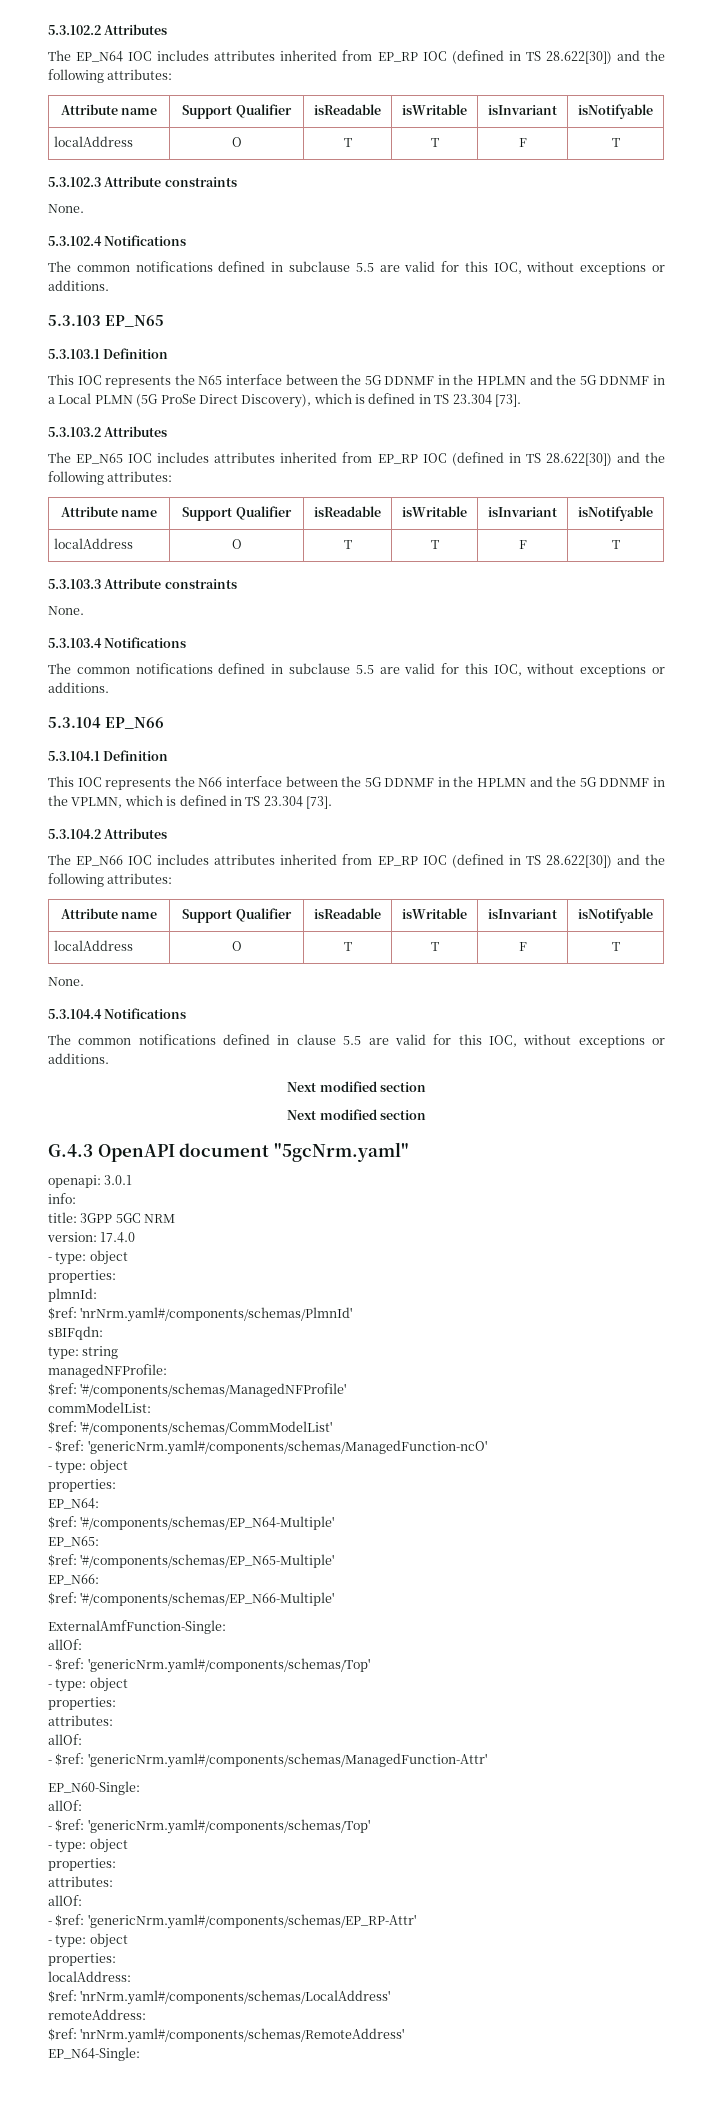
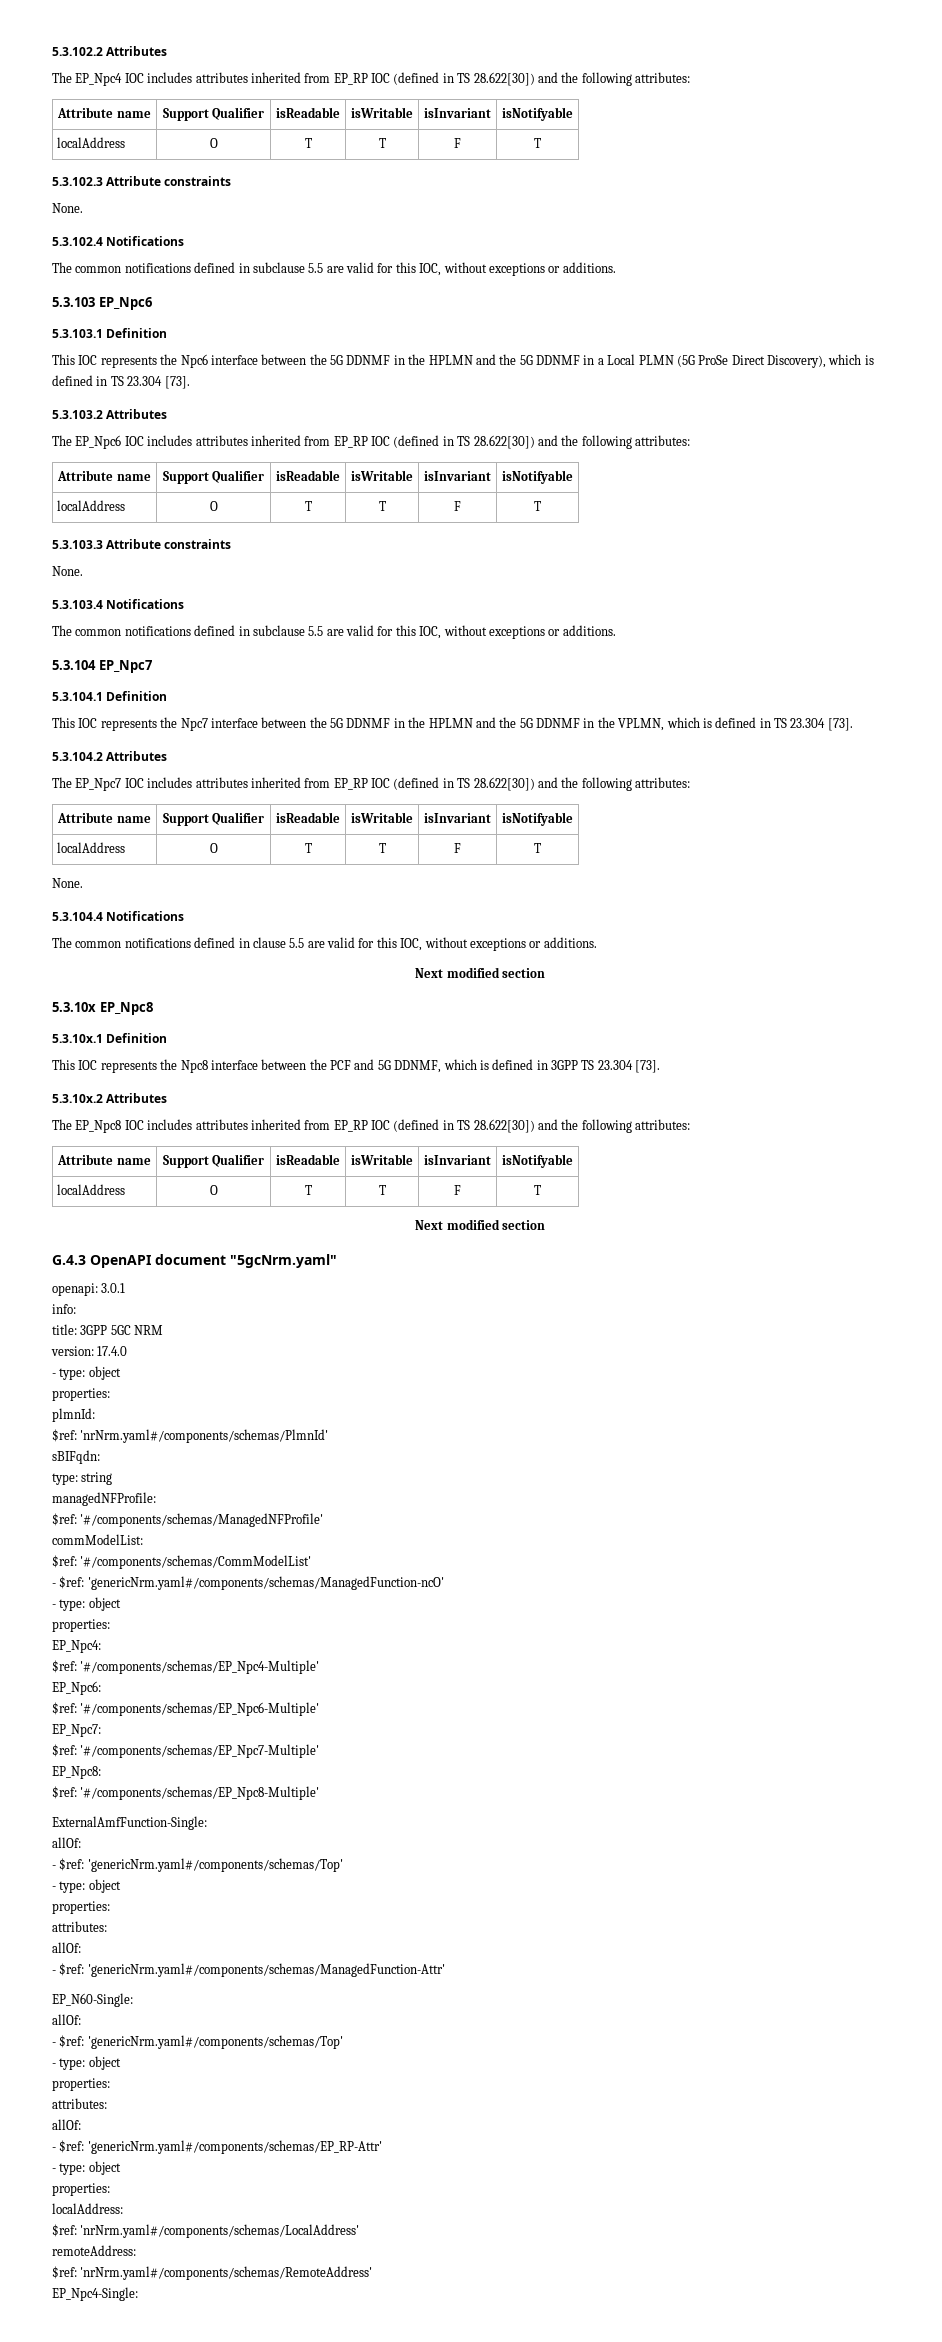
- The EP_N64 IOC includes attributes inherited from EP_RP IOC (defined in TS 28.622[30]) and the following attributes:
+ The EP_Npc4 IOC includes attributes inherited from EP_RP IOC (defined in TS 28.622[30]) and the following attributes:
- 5.3.103 EP_N65
+ 5.3.103 EP_Npc6
- This IOC represents the N65 interface between the 5G DDNMF in the HPLMN and the 5G DDNMF in a Local PLMN (5G ProSe Direct Discovery), which is defined in TS 23.304 [73].
+ This IOC represents the Npc6 interface between the 5G DDNMF in the HPLMN and the 5G DDNMF in a Local PLMN (5G ProSe Direct Discovery), which is defined in TS 23.304 [73].
- The EP_N65 IOC includes attributes inherited from EP_RP IOC (defined in TS 28.622[30]) and the following attributes:
+ The EP_Npc6 IOC includes attributes inherited from EP_RP IOC (defined in TS 28.622[30]) and the following attributes:
- 5.3.104 EP_N66
+ 5.3.104 EP_Npc7
- This IOC represents the N66 interface between the 5G DDNMF in the HPLMN and the 5G DDNMF in the VPLMN, which is defined in TS 23.304 [73].
+ This IOC represents the Npc7 interface between the 5G DDNMF in the HPLMN and the 5G DDNMF in the VPLMN, which is defined in TS 23.304 [73].
- The EP_N66 IOC includes attributes inherited from EP_RP IOC (defined in TS 28.622[30]) and the following attributes:
+ The EP_Npc7 IOC includes attributes inherited from EP_RP IOC (defined in TS 28.622[30]) and the following attributes:
+ 5.3.10x EP_Npc8
+ 5.3.10x.1 Definition
+ This IOC represents the Npc8 interface between the PCF and 5G DDNMF, which is defined in 3GPP TS 23.304 [73].
+ 5.3.10x.2 Attributes
+ The EP_Npc8 IOC includes attributes inherited from EP_RP IOC (defined in TS 28.622[30]) and the following attributes:
+ Attribute name | Support Qualifier | isReadable | isWritable | isInvariant | isNotifyable
+ localAddress | O | T | T | F | T
- EP_N64:
- $ref: '#/components/schemas/EP_N64-Multiple'
- EP_N65:
- $ref: '#/components/schemas/EP_N65-Multiple'
- EP_N66:
- $ref: '#/components/schemas/EP_N66-Multiple'
+ EP_Npc4:
+ $ref: '#/components/schemas/EP_Npc4-Multiple'
+ EP_Npc6:
+ $ref: '#/components/schemas/EP_Npc6-Multiple'
+ EP_Npc7:
+ $ref: '#/components/schemas/EP_Npc7-Multiple'
+ EP_Npc8:
+ $ref: '#/components/schemas/EP_Npc8-Multiple'
- EP_N64-Single:
+ EP_Npc4-Single:

